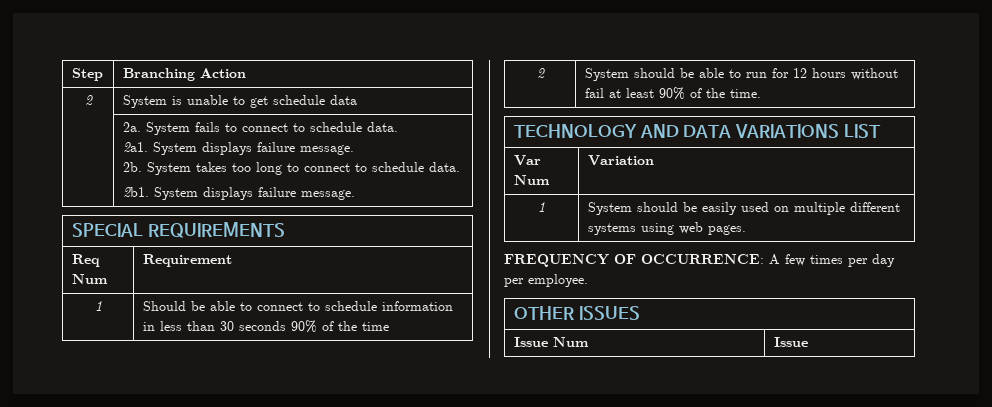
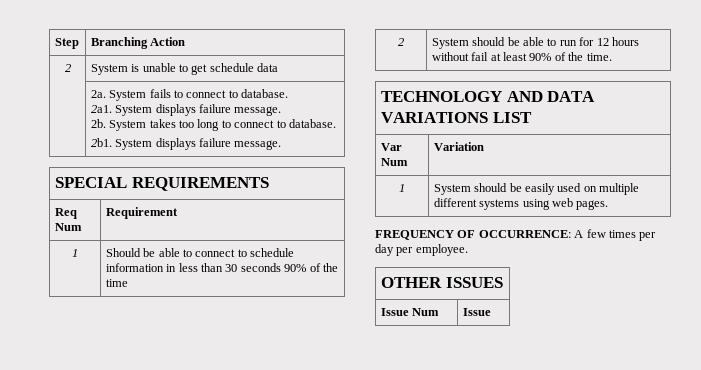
- | 2a. System fails to connect to schedule data.
+ | 2a. System fails to connect to database.
  2a1. System displays failure message.
- 2b. System takes too long to connect to schedule data.
+ 2b. System takes too long to connect to database.

